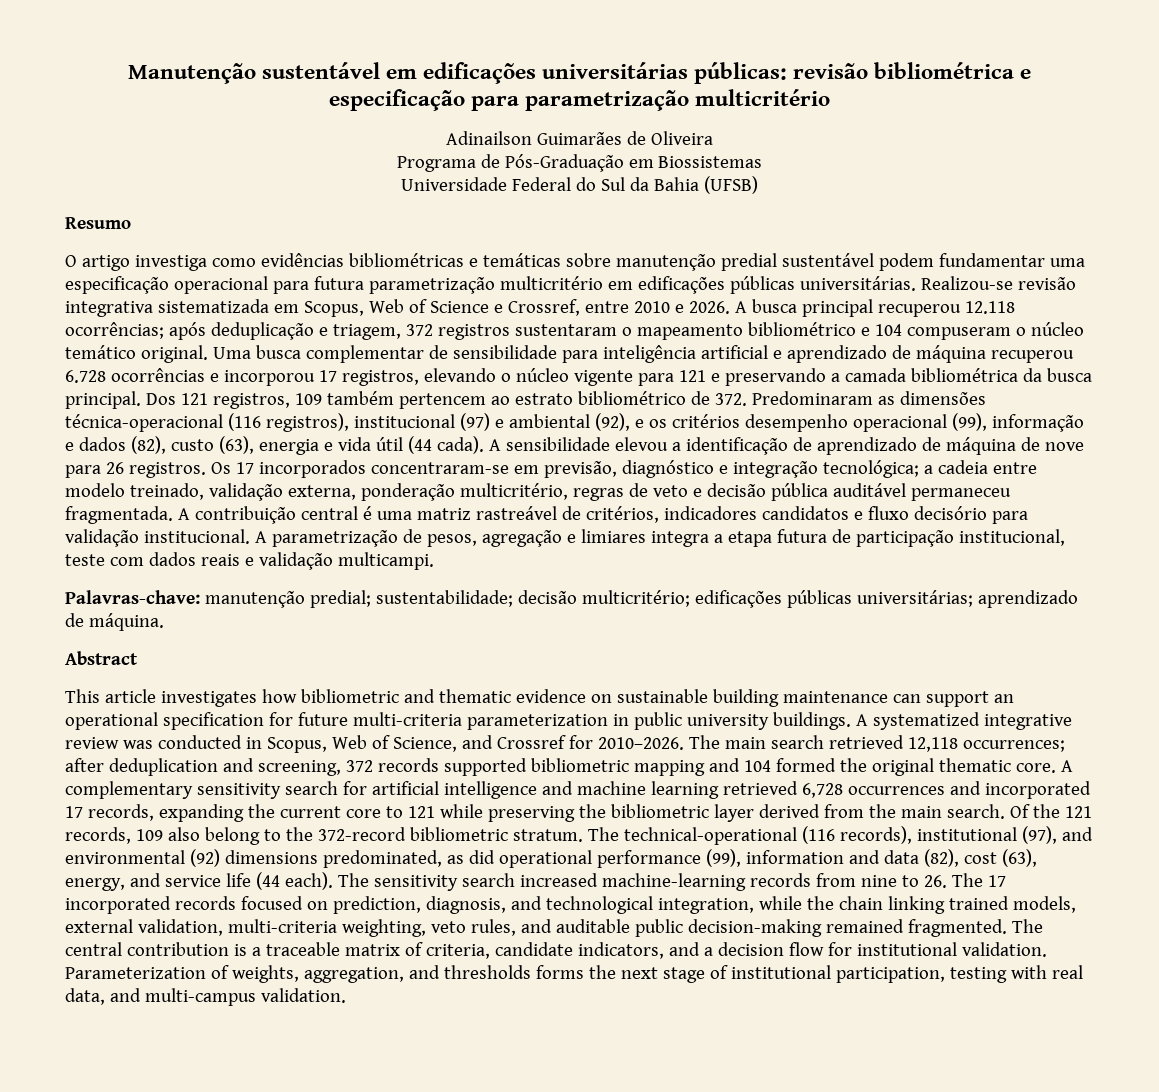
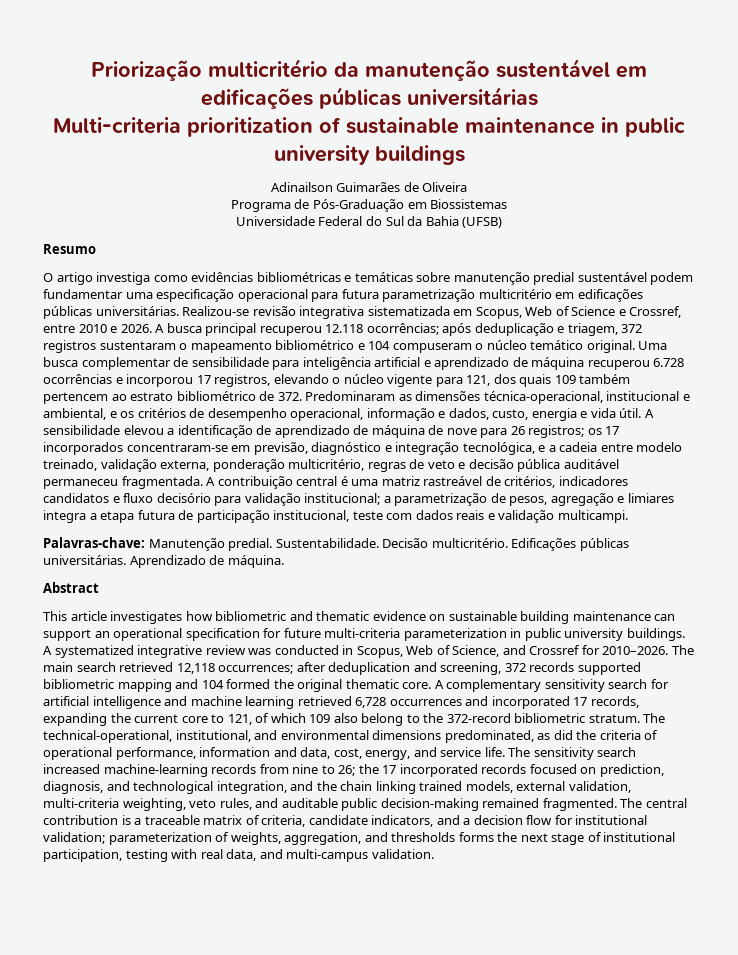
- Manutenção sustentável em edificações universitárias públicas: revisão bibliométrica e especificação para parametrização multicritério
+ Priorização multicritério da manutenção sustentável em edificações públicas universitárias
+ Multi-criteria prioritization of sustainable maintenance in public university buildings
- Uma busca complementar de sensibilidade para inteligência artificial e aprendizado de máquina recuperou 6.728 ocorrências e incorporou 17 registros, elevando o núcleo vigente para 121 e preservando a camada bibliométrica da busca principal. Dos 121 registros, 109 também pertencem ao estrato bibliométrico de 372. Predominaram as dimensões técnica-operacional (116 registros), institucional (97) e ambiental (92), e os critérios desempenho operacional (99), informação e dados (82), custo (63), energia e vida útil (44 cada).
+ Uma busca complementar de sensibilidade para inteligência artificial e aprendizado de máquina recuperou 6.728 ocorrências e incorporou 17 registros, elevando o núcleo vigente para 121, dos quais 109 também pertencem ao estrato bibliométrico de 372. Predominaram as dimensões técnica-operacional, institucional e ambiental, e os critérios de desempenho operacional, informação e dados, custo, energia e vida útil.
- A sensibilidade elevou a identificação de aprendizado de máquina de nove para 26 registros. Os 17 incorporados concentraram-se em previsão, diagnóstico e integração tecnológica; a cadeia entre modelo treinado, validação externa, ponderação multicritério, regras de veto e decisão pública auditável permaneceu fragmentada.
+ A sensibilidade elevou a identificação de aprendizado de máquina de nove para 26 registros; os 17 incorporados concentraram-se em previsão, diagnóstico e integração tecnológica, e a cadeia entre modelo treinado, validação externa, ponderação multicritério, regras de veto e decisão pública auditável permaneceu fragmentada.
- A contribuição central é uma matriz rastreável de critérios, indicadores candidatos e fluxo decisório para validação institucional. A parametrização de pesos, agregação e limiares integra a etapa futura de participação institucional, teste com dados reais e validação multicampi.
+ A contribuição central é uma matriz rastreável de critérios, indicadores candidatos e fluxo decisório para validação institucional; a parametrização de pesos, agregação e limiares integra a etapa futura de participação institucional, teste com dados reais e validação multicampi.
- Palavras-chave: manutenção predial; sustentabilidade; decisão multicritério; edificações públicas universitárias; aprendizado de máquina.
+ Palavras-chave: Manutenção predial. Sustentabilidade. Decisão multicritério. Edificações públicas universitárias. Aprendizado de máquina.
- A complementary sensitivity search for artificial intelligence and machine learning retrieved 6,728 occurrences and incorporated 17 records, expanding the current core to 121 while preserving the bibliometric layer derived from the main search. Of the 121 records, 109 also belong to the 372-record bibliometric stratum.
+ A complementary sensitivity search for artificial intelligence and machine learning retrieved 6,728 occurrences and incorporated 17 records, expanding the current core to 121, of which 109 also belong to the 372-record bibliometric stratum.
- The technical-operational (116 records), institutional (97), and environmental (92) dimensions predominated, as did operational performance (99), information and data (82), cost (63), energy, and service life (44 each).
+ The technical-operational, institutional, and environmental dimensions predominated, as did the criteria of operational performance, information and data, cost, energy, and service life.
- The sensitivity search increased machine-learning records from nine to 26. The 17 incorporated records focused on prediction, diagnosis, and technological integration, while the chain linking trained models, external validation, multi-criteria weighting, veto rules, and auditable public decision-making remained fragmented.
+ The sensitivity search increased machine-learning records from nine to 26; the 17 incorporated records focused on prediction, diagnosis, and technological integration, and the chain linking trained models, external validation, multi-criteria weighting, veto rules, and auditable public decision-making remained fragmented.
- The central contribution is a traceable matrix of criteria, candidate indicators, and a decision flow for institutional validation. Parameterization of weights, aggregation, and thresholds forms the next stage of institutional participation, testing with real data, and multi-campus validation.
+ The central contribution is a traceable matrix of criteria, candidate indicators, and a decision flow for institutional validation; parameterization of weights, aggregation, and thresholds forms the next stage of institutional participation, testing with real data, and multi-campus validation.

